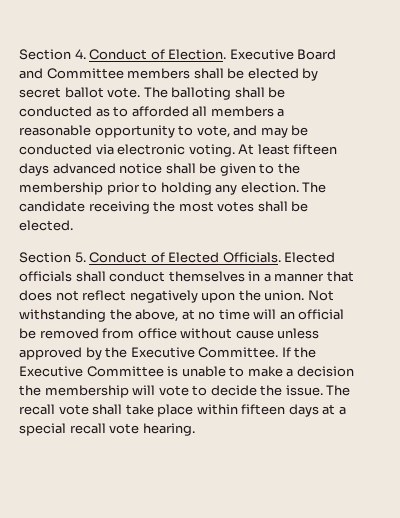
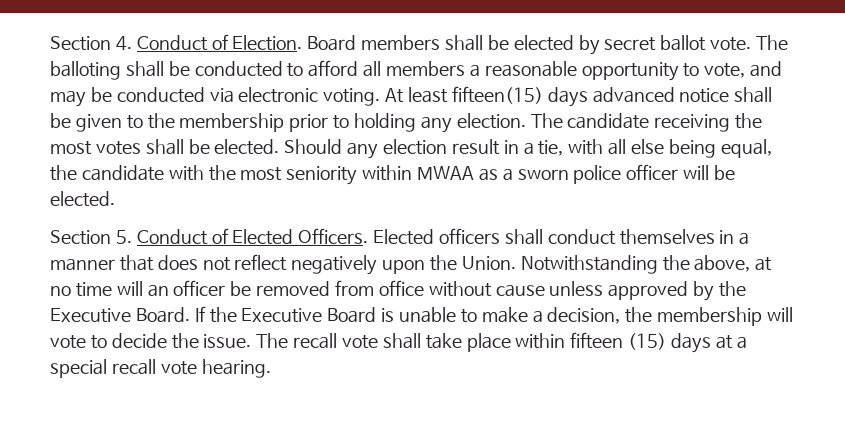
- Executive Board and Committee members shall be elected by secret ballot vote.
+ Board members shall be elected by secret ballot vote.
- The balloting shall be conducted as to afforded all members a reasonable opportunity to vote, and may be conducted via electronic voting.
+ The balloting shall be conducted to afford all members a reasonable opportunity to vote, and may be conducted via electronic voting.
- At least fifteen days advanced notice shall be given to the membership prior to holding any election.
+ At least fifteen(15) days advanced notice shall be given to the membership prior to holding any election.
+ Should any election result in a tie, with all else being equal, the candidate with the most seniority within MWAA as a sworn police officer will be elected.
- Section 5. Conduct of Elected Officials. Elected officials shall conduct themselves in a manner that does not reflect negatively upon the union. Not withstanding the above, at no time will an official be removed from office without cause unless approved by the Executive Committee.
+ Section 5. Conduct of Elected Officers. Elected officers shall conduct themselves in a manner that does not reflect negatively upon the Union. Notwithstanding the above, at no time will an officer be removed from office without cause unless approved by the Executive Board.
- If the Executive Committee is unable to make a decision the membership will vote to decide the issue.
+ If the Executive Board is unable to make a decision, the membership will vote to decide the issue.
- The recall vote shall take place within fifteen days at a special recall vote hearing.
+ The recall vote shall take place within fifteen (15) days at a special recall vote hearing.

